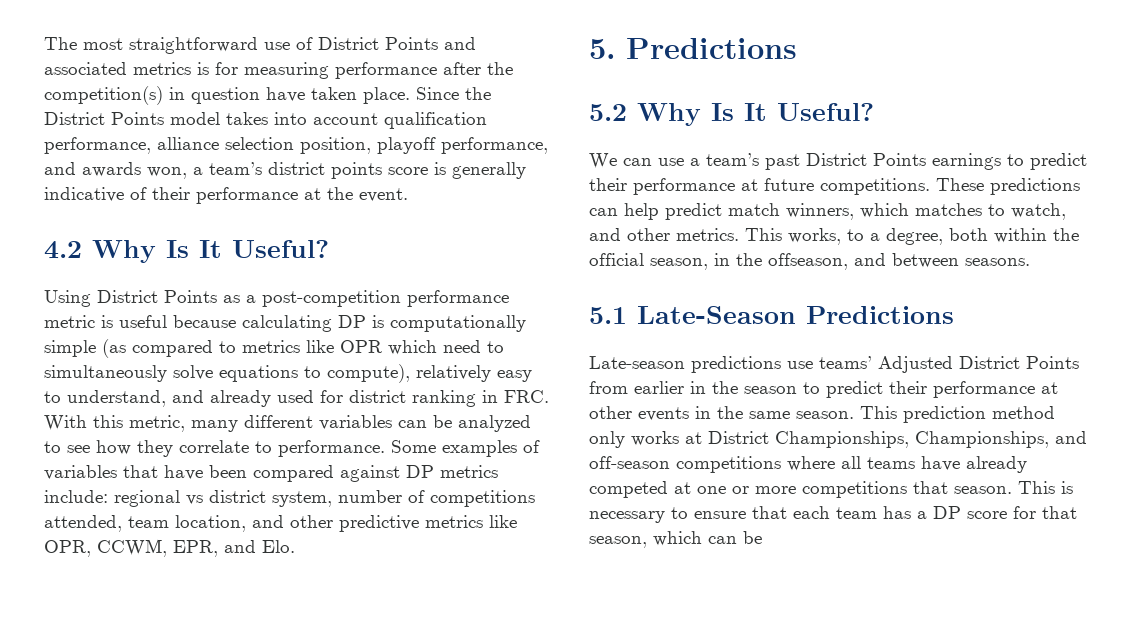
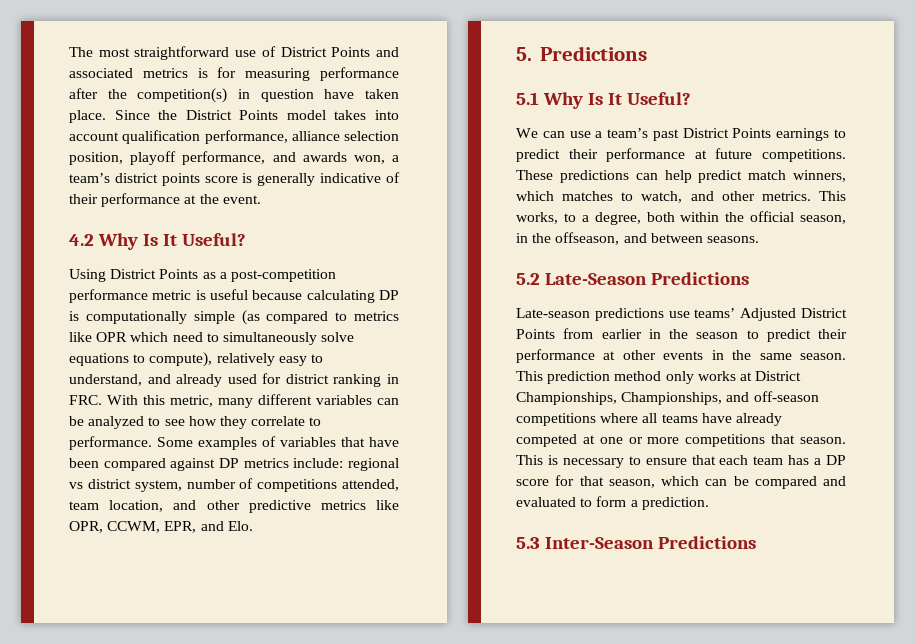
- 5.2 Why Is It Useful?
+ 5.1 Why Is It Useful?
- 5.1 Late-Season Predictions
+ 5.2 Late-Season Predictions
- This is necessary to ensure that each team has a DP score for that season, which can be
+ This is necessary to ensure that each team has a DP score for that season, which can be compared and evaluated to form a prediction.
+ 5.3 Inter-Season Predictions

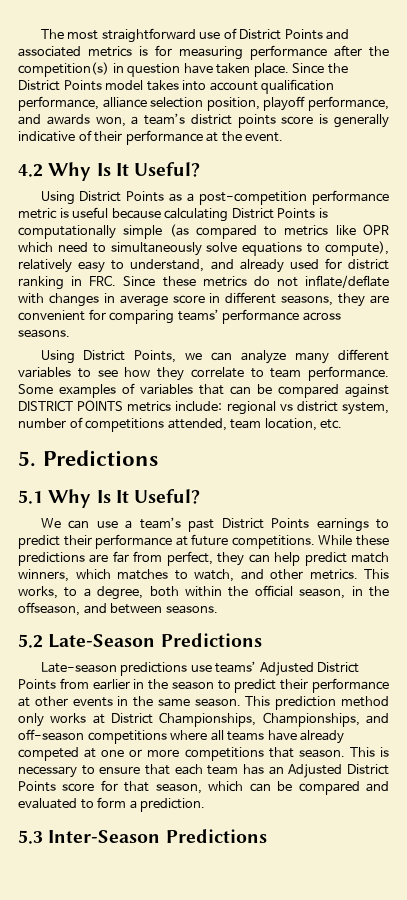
- Using District Points as a post-competition performance metric is useful because calculating DP is computationally simple (as compared to metrics like OPR which need to simultaneously solve equations to compute), relatively easy to understand, and already used for district ranking in FRC. With this metric, many different variables can be analyzed to see how they correlate to performance.
+ Using District Points as a post-competition performance metric is useful because calculating District Points is computationally simple (as compared to metrics like OPR which need to simultaneously solve equations to compute), relatively easy to understand, and already used for district ranking in FRC. Since these metrics do not inflate/deflate with changes in average score in different seasons, they are convenient for comparing teams’ performance across seasons.
+ Using District Points, we can analyze many different variables to see how they correlate to team performance.
- Some examples of variables that have been compared against DP metrics include: regional vs district system, number of competitions attended, team location, and other predictive metrics like OPR, CCWM, EPR, and Elo.
+ Some examples of variables that can be compared against DISTRICT POINTS metrics include: regional vs district system, number of competitions attended, team location, etc.
- These predictions can help predict match winners, which matches to watch, and other metrics.
+ While these predictions are far from perfect, they can help predict match winners, which matches to watch, and other metrics.
- This is necessary to ensure that each team has a DP score for that season, which can be compared and evaluated to form a prediction.
+ This is necessary to ensure that each team has an Adjusted District Points score for that season, which can be compared and evaluated to form a prediction.

